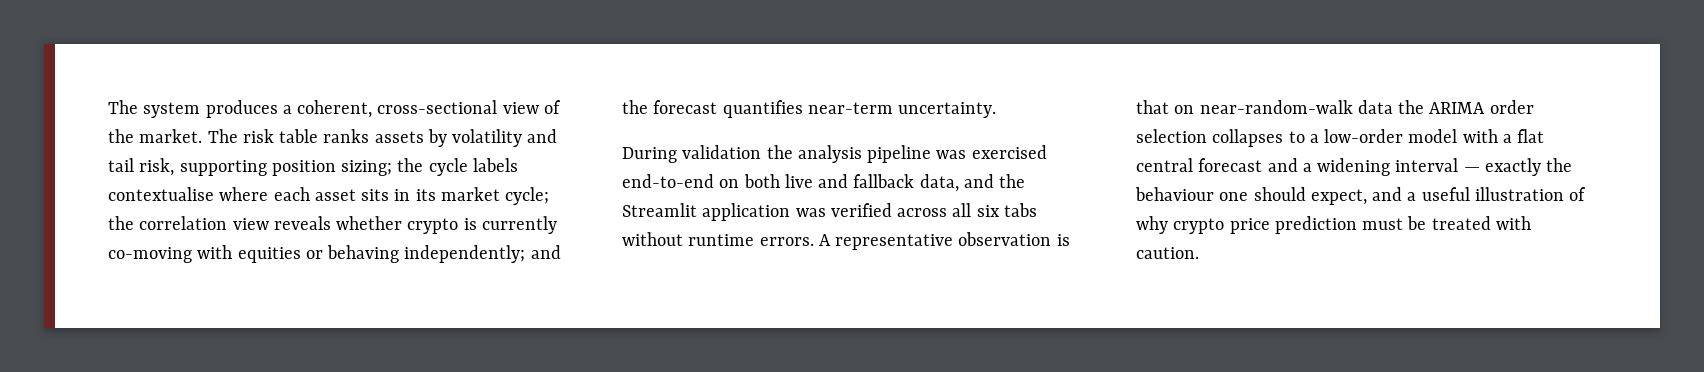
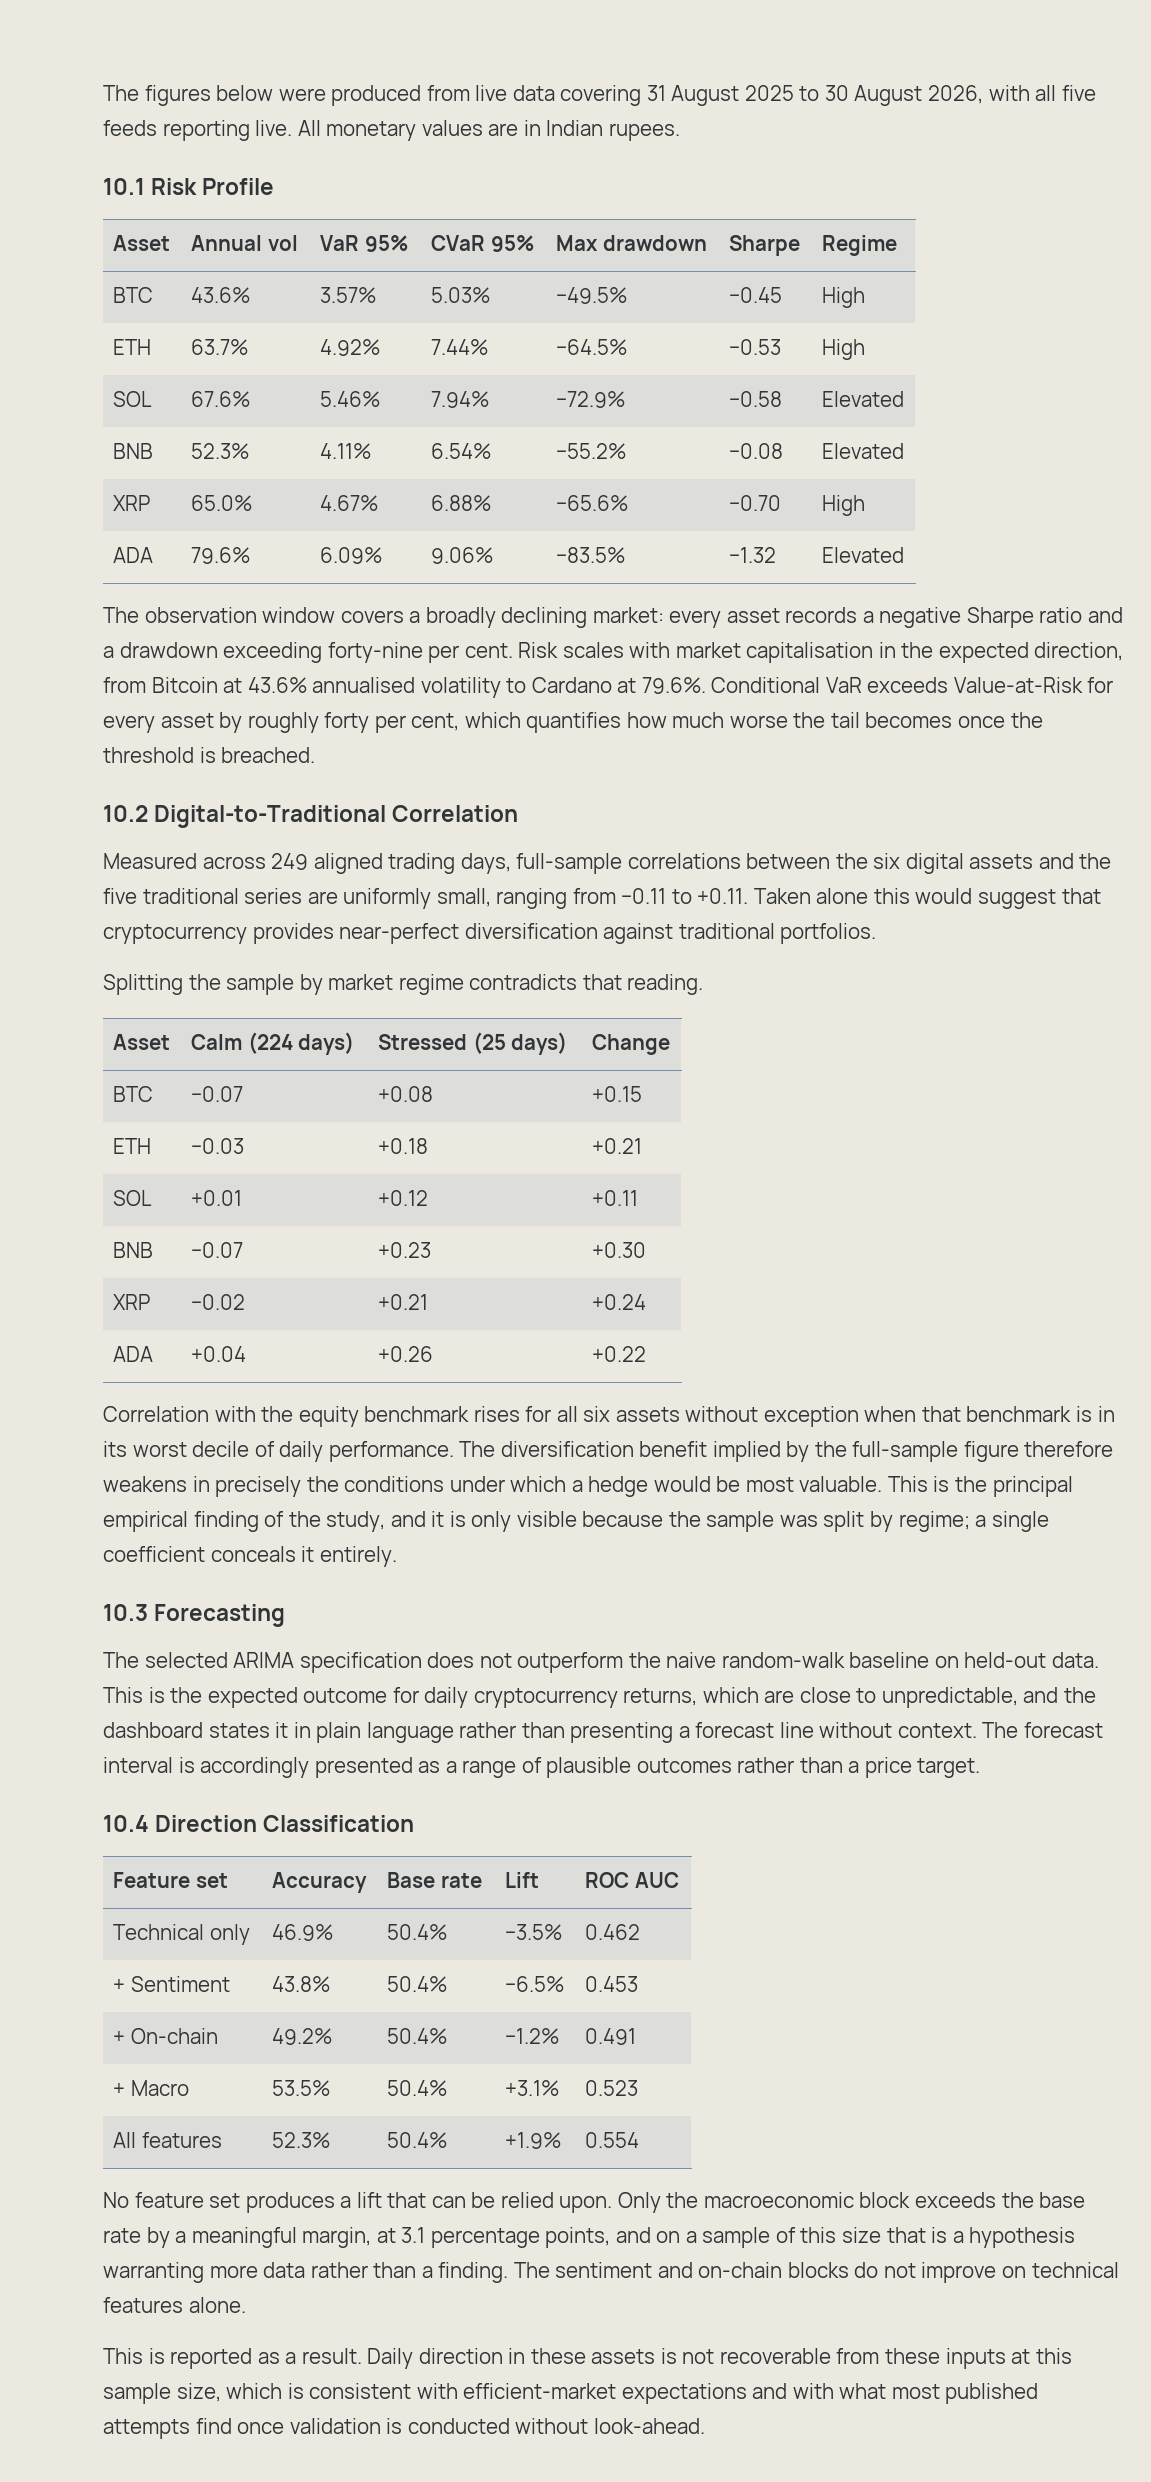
- The system produces a coherent, cross-sectional view of the market. The risk table ranks assets by volatility and tail risk, supporting position sizing; the cycle labels contextualise where each asset sits in its market cycle; the correlation view reveals whether crypto is currently co-moving with equities or behaving independently; and the forecast quantifies near-term uncertainty.
- During validation the analysis pipeline was exercised end-to-end on both live and fallback data, and the Streamlit application was verified across all six tabs without runtime errors. A representative observation is that on near-random-walk data the ARIMA order selection collapses to a low-order model with a flat central forecast and a widening interval — exactly the behaviour one should expect, and a useful illustration of why crypto price prediction must be treated with caution.
+ The figures below were produced from live data covering 31 August 2025 to 30 August 2026, with all five feeds reporting live. All monetary values are in Indian rupees.
+ 10.1 Risk Profile
+ Asset | Annual vol | VaR 95% | CVaR 95% | Max drawdown | Sharpe | Regime
+ BTC | 43.6% | 3.57% | 5.03% | −49.5% | −0.45 | High
+ ETH | 63.7% | 4.92% | 7.44% | −64.5% | −0.53 | High
+ SOL | 67.6% | 5.46% | 7.94% | −72.9% | −0.58 | Elevated
+ BNB | 52.3% | 4.11% | 6.54% | −55.2% | −0.08 | Elevated
+ XRP | 65.0% | 4.67% | 6.88% | −65.6% | −0.70 | High
+ ADA | 79.6% | 6.09% | 9.06% | −83.5% | −1.32 | Elevated
+ The observation window covers a broadly declining market: every asset records a negative Sharpe ratio and a drawdown exceeding forty-nine per cent. Risk scales with market capitalisation in the expected direction, from Bitcoin at 43.6% annualised volatility to Cardano at 79.6%. Conditional VaR exceeds Value-at-Risk for every asset by roughly forty per cent, which quantifies how much worse the tail becomes once the threshold is breached.
+ 10.2 Digital-to-Traditional Correlation
+ Measured across 249 aligned trading days, full-sample correlations between the six digital assets and the five traditional series are uniformly small, ranging from −0.11 to +0.11. Taken alone this would suggest that cryptocurrency provides near-perfect diversification against traditional portfolios.
+ Splitting the sample by market regime contradicts that reading.
+ Asset | Calm (224 days) | Stressed (25 days) | Change
+ BTC | −0.07 | +0.08 | +0.15
+ ETH | −0.03 | +0.18 | +0.21
+ SOL | +0.01 | +0.12 | +0.11
+ BNB | −0.07 | +0.23 | +0.30
+ XRP | −0.02 | +0.21 | +0.24
+ ADA | +0.04 | +0.26 | +0.22
+ Correlation with the equity benchmark rises for all six assets without exception when that benchmark is in its worst decile of daily performance. The diversification benefit implied by the full-sample figure therefore weakens in precisely the conditions under which a hedge would be most valuable. This is the principal empirical finding of the study, and it is only visible because the sample was split by regime; a single coefficient conceals it entirely.
+ 10.3 Forecasting
+ The selected ARIMA specification does not outperform the naive random-walk baseline on held-out data. This is the expected outcome for daily cryptocurrency returns, which are close to unpredictable, and the dashboard states it in plain language rather than presenting a forecast line without context. The forecast interval is accordingly presented as a range of plausible outcomes rather than a price target.
+ 10.4 Direction Classification
+ Feature set | Accuracy | Base rate | Lift | ROC AUC
+ Technical only | 46.9% | 50.4% | −3.5% | 0.462
+ + Sentiment | 43.8% | 50.4% | −6.5% | 0.453
+ + On-chain | 49.2% | 50.4% | −1.2% | 0.491
+ + Macro | 53.5% | 50.4% | +3.1% | 0.523
+ All features | 52.3% | 50.4% | +1.9% | 0.554
+ No feature set produces a lift that can be relied upon. Only the macroeconomic block exceeds the base rate by a meaningful margin, at 3.1 percentage points, and on a sample of this size that is a hypothesis warranting more data rather than a finding. The sentiment and on-chain blocks do not improve on technical features alone.
+ This is reported as a result. Daily direction in these assets is not recoverable from these inputs at this sample size, which is consistent with efficient-market expectations and with what most published attempts find once validation is conducted without look-ahead.

